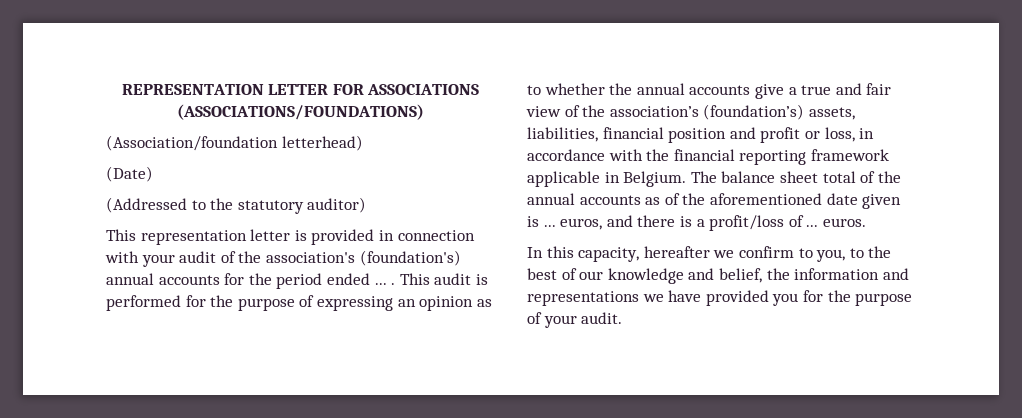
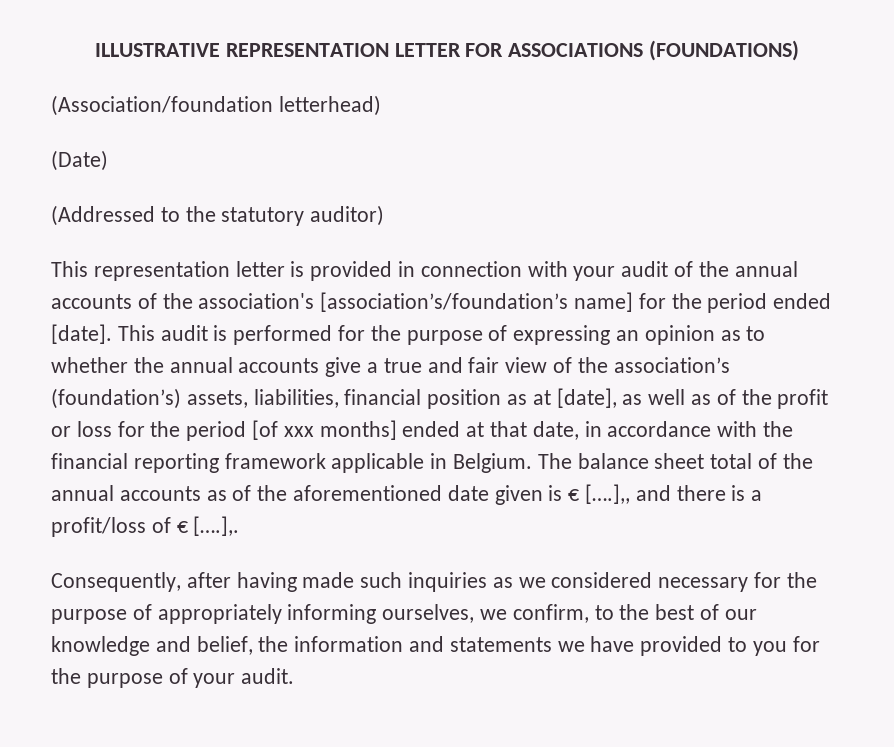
- REPRESENTATION LETTER FOR ASSOCIATIONS (ASSOCIATIONS/FOUNDATIONS)
+ ILLUSTRATIVE REPRESENTATION LETTER FOR ASSOCIATIONS (FOUNDATIONS)
- This representation letter is provided in connection with your audit of the association's (foundation's) annual accounts for the period ended ... .
+ This representation letter is provided in connection with your audit of the annual accounts of the association's [association’s/foundation’s name] for the period ended [date].
- This audit is performed for the purpose of expressing an opinion as to whether the annual accounts give a true and fair view of the association’s (foundation’s) assets, liabilities, financial position and profit or loss, in accordance with the financial reporting framework applicable in Belgium.
+ This audit is performed for the purpose of expressing an opinion as to whether the annual accounts give a true and fair view of the association’s (foundation’s) assets, liabilities, financial position as at [date], as well as of the profit or loss for the period [of xxx months] ended at that date, in accordance with the financial reporting framework applicable in Belgium.
- The balance sheet total of the annual accounts as of the aforementioned date given is ... euros, and there is a profit/loss of ... euros.
- In this capacity, hereafter we confirm to you, to the best of our knowledge and belief, the information and representations we have provided you for the purpose of your audit.
+ The balance sheet total of the annual accounts as of the aforementioned date given is € [….],, and there is a profit/loss of € [….],.
+ Consequently, after having made such inquiries as we considered necessary for the purpose of appropriately informing ourselves, we confirm, to the best of our knowledge and belief, the information and statements we have provided to you for the purpose of your audit.

